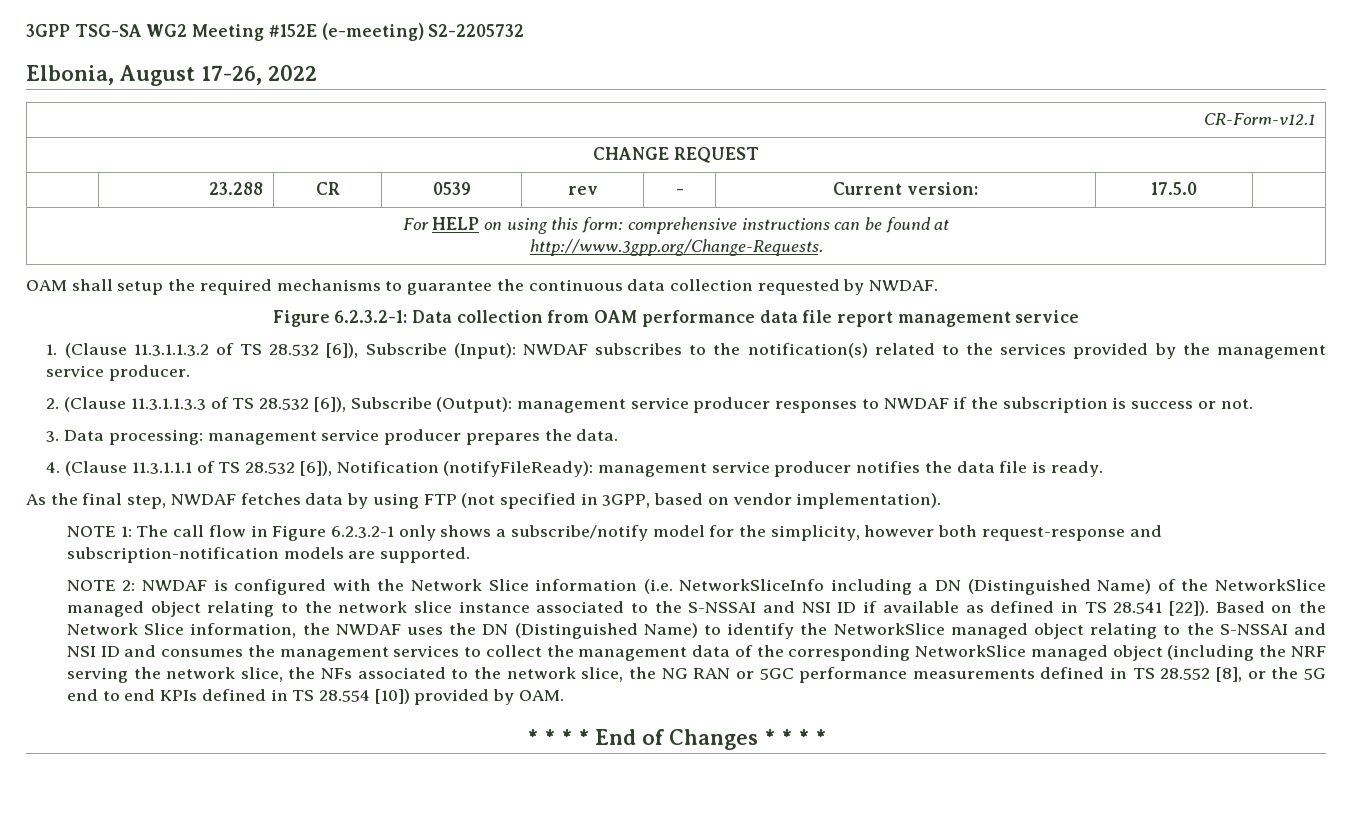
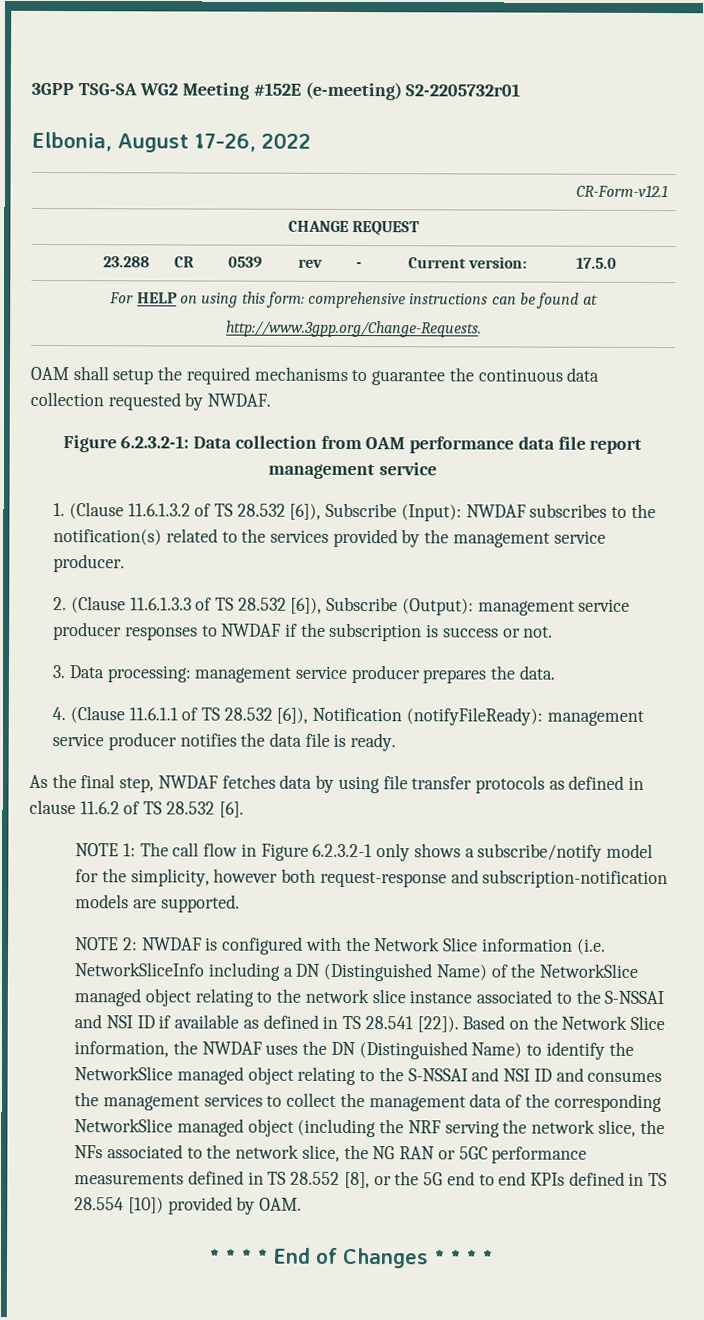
- 3GPP TSG-SA WG2 Meeting #152E (e-meeting) S2-2205732
+ 3GPP TSG-SA WG2 Meeting #152E (e-meeting) S2-2205732r01
- 1. (Clause 11.3.1.1.3.2 of TS 28.532 [6]), Subscribe (Input): NWDAF subscribes to the notification(s) related to the services provided by the management service producer.
+ 1. (Clause 11.6.1.3.2 of TS 28.532 [6]), Subscribe (Input): NWDAF subscribes to the notification(s) related to the services provided by the management service producer.
- 2. (Clause 11.3.1.1.3.3 of TS 28.532 [6]), Subscribe (Output): management service producer responses to NWDAF if the subscription is success or not.
+ 2. (Clause 11.6.1.3.3 of TS 28.532 [6]), Subscribe (Output): management service producer responses to NWDAF if the subscription is success or not.
- 4. (Clause 11.3.1.1.1 of TS 28.532 [6]), Notification (notifyFileReady): management service producer notifies the data file is ready.
+ 4. (Clause 11.6.1.1 of TS 28.532 [6]), Notification (notifyFileReady): management service producer notifies the data file is ready.
- As the final step, NWDAF fetches data by using FTP (not specified in 3GPP, based on vendor implementation).
+ As the final step, NWDAF fetches data by using file transfer protocols as defined in clause 11.6.2 of TS 28.532 [6].

